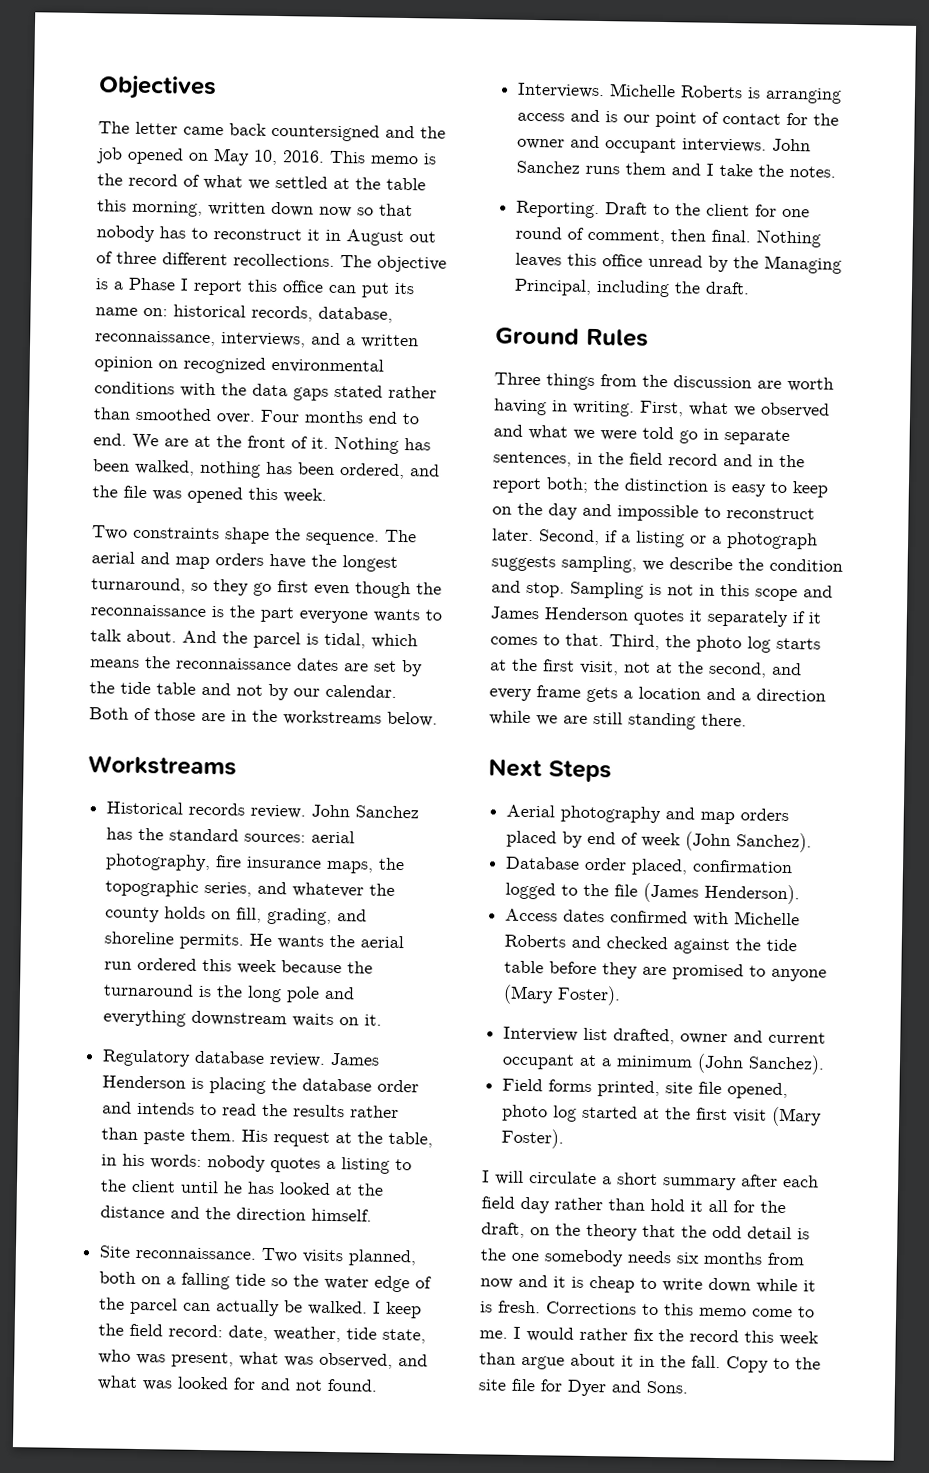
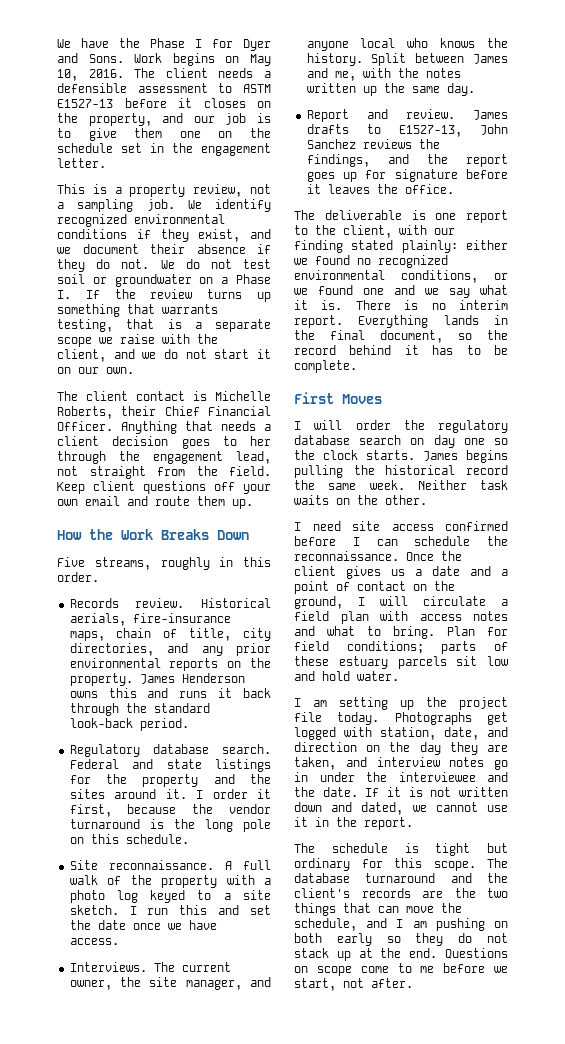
- Objectives
- The letter came back countersigned and the job opened on May 10, 2016. This memo is the record of what we settled at the table this morning, written down now so that nobody has to reconstruct it in August out of three different recollections. The objective is a Phase I report this office can put its name on: historical records, database, reconnaissance, interviews, and a written opinion on recognized environmental conditions with the data gaps stated rather than smoothed over. Four months end to end. We are at the front of it. Nothing has been walked, nothing has been ordered, and the file was opened this week.
- Two constraints shape the sequence. The aerial and map orders have the longest turnaround, so they go first even though the reconnaissance is the part everyone wants to talk about. And the parcel is tidal, which means the reconnaissance dates are set by the tide table and not by our calendar. Both of those are in the workstreams below.
- Workstreams
- Historical records review. John Sanchez has the standard sources: aerial photography, fire insurance maps, the topographic series, and whatever the county holds on fill, grading, and shoreline permits. He wants the aerial run ordered this week because the turnaround is the long pole and everything downstream waits on it.
- Regulatory database review. James Henderson is placing the database order and intends to read the results rather than paste them. His request at the table, in his words: nobody quotes a listing to the client until he has looked at the distance and the direction himself.
- Site reconnaissance. Two visits planned, both on a falling tide so the water edge of the parcel can actually be walked. I keep the field record: date, weather, tide state, who was present, what was observed, and what was looked for and not found.
- Interviews. Michelle Roberts is arranging access and is our point of contact for the owner and occupant interviews. John Sanchez runs them and I take the notes.
- Reporting. Draft to the client for one round of comment, then final. Nothing leaves this office unread by the Managing Principal, including the draft.
- Ground Rules
- Three things from the discussion are worth having in writing. First, what we observed and what we were told go in separate sentences, in the field record and in the report both; the distinction is easy to keep on the day and impossible to reconstruct later. Second, if a listing or a photograph suggests sampling, we describe the condition and stop. Sampling is not in this scope and James Henderson quotes it separately if it comes to that. Third, the photo log starts at the first visit, not at the second, and every frame gets a location and a direction while we are still standing there.
- Next Steps
- Aerial photography and map orders placed by end of week (John Sanchez).
- Database order placed, confirmation logged to the file (James Henderson).
- Access dates confirmed with Michelle Roberts and checked against the tide table before they are promised to anyone (Mary Foster).
- Interview list drafted, owner and current occupant at a minimum (John Sanchez).
- Field forms printed, site file opened, photo log started at the first visit (Mary Foster).
- I will circulate a short summary after each field day rather than hold it all for the draft, on the theory that the odd detail is the one somebody needs six months from now and it is cheap to write down while it is fresh. Corrections to this memo come to me. I would rather fix the record this week than argue about it in the fall. Copy to the site file for Dyer and Sons.
+ We have the Phase I for Dyer and Sons. Work begins on May 10, 2016. The client needs a defensible assessment to ASTM E1527-13 before it closes on the property, and our job is to give them one on the schedule set in the engagement letter.
+ This is a property review, not a sampling job. We identify recognized environmental conditions if they exist, and we document their absence if they do not. We do not test soil or groundwater on a Phase I. If the review turns up something that warrants testing, that is a separate scope we raise with the client, and we do not start it on our own.
+ The client contact is Michelle Roberts, their Chief Financial Officer. Anything that needs a client decision goes to her through the engagement lead, not straight from the field. Keep client questions off your own email and route them up.
+ How the Work Breaks Down
+ Five streams, roughly in this order.
+ Records review. Historical aerials, fire-insurance maps, chain of title, city directories, and any prior environmental reports on the property. James Henderson owns this and runs it back through the standard look-back period.
+ Regulatory database search. Federal and state listings for the property and the sites around it. I order it first, because the vendor turnaround is the long pole on this schedule.
+ Site reconnaissance. A full walk of the property with a photo log keyed to a site sketch. I run this and set the date once we have access.
+ Interviews. The current owner, the site manager, and anyone local who knows the history. Split between James and me, with the notes written up the same day.
+ Report and review. James drafts to E1527-13, John Sanchez reviews the findings, and the report goes up for signature before it leaves the office.
+ The deliverable is one report to the client, with our finding stated plainly: either we found no recognized environmental conditions, or we found one and we say what it is. There is no interim report. Everything lands in the final document, so the record behind it has to be complete.
+ First Moves
+ I will order the regulatory database search on day one so the clock starts. James begins pulling the historical record the same week. Neither task waits on the other.
+ I need site access confirmed before I can schedule the reconnaissance. Once the client gives us a date and a point of contact on the ground, I will circulate a field plan with access notes and what to bring. Plan for field conditions; parts of these estuary parcels sit low and hold water.
+ I am setting up the project file today. Photographs get logged with station, date, and direction on the day they are taken, and interview notes go in under the interviewee and the date. If it is not written down and dated, we cannot use it in the report.
+ The schedule is tight but ordinary for this scope. The database turnaround and the client's records are the two things that can move the schedule, and I am pushing on both early so they do not stack up at the end. Questions on scope come to me before we start, not after.

